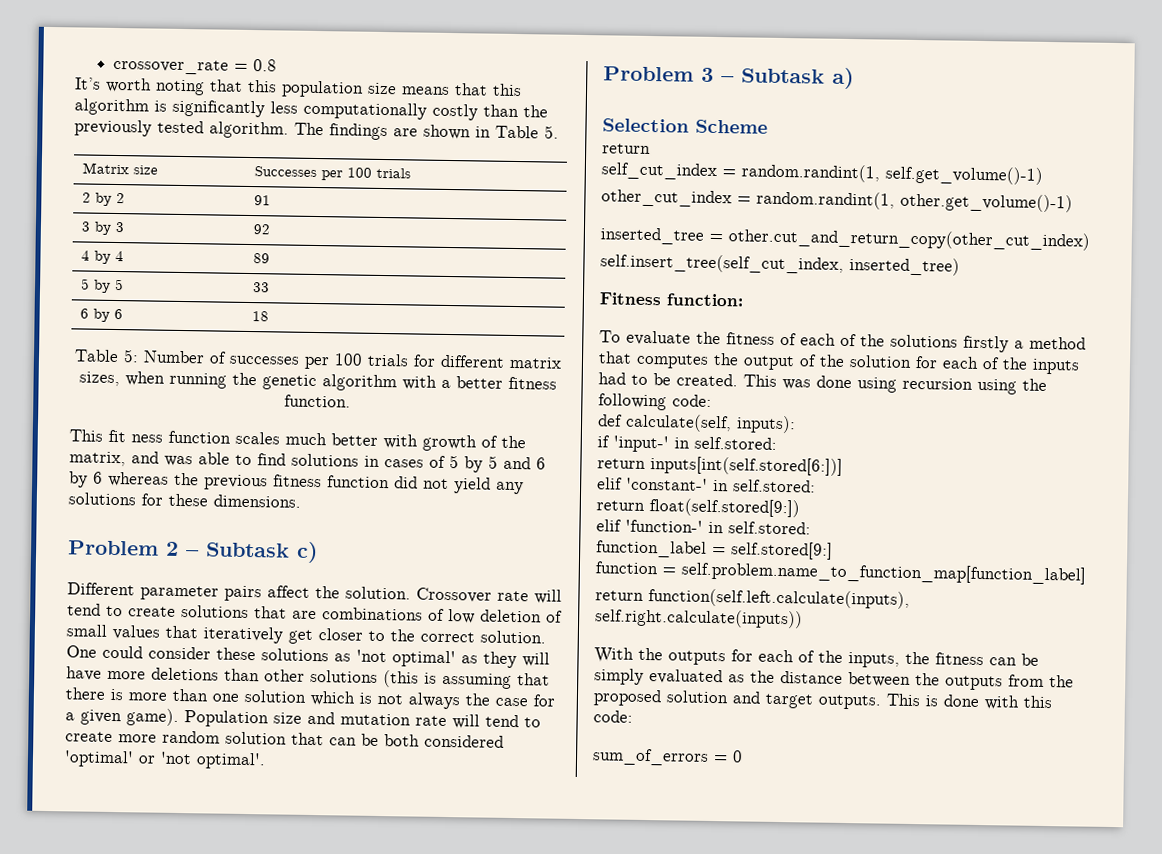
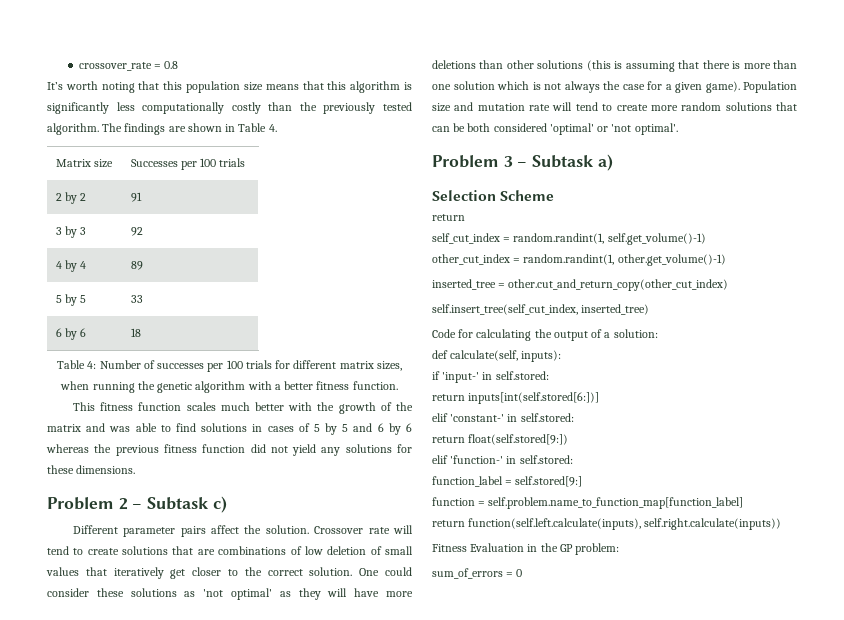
- The findings are shown in Table 5.
+ The findings are shown in Table 4.
- Table 5: Number of successes per 100 trials for different matrix sizes, when running the genetic algorithm with a better fitness function.
+ Table 4: Number of successes per 100 trials for different matrix sizes, when running the genetic algorithm with a better fitness function.
- This fit ness function scales much better with growth of the matrix, and was able to find solutions in cases of 5 by 5 and 6 by 6 whereas the previous fitness function did not yield any solutions for these dimensions.
+ This fitness function scales much better with the growth of the matrix and was able to find solutions in cases of 5 by 5 and 6 by 6 whereas the previous fitness function did not yield any solutions for these dimensions.
- Population size and mutation rate will tend to create more random solution that can be both considered 'optimal' or 'not optimal'.
+ Population size and mutation rate will tend to create more random solutions that can be both considered 'optimal' or 'not optimal'.
- Fitness function:
- To evaluate the fitness of each of the solutions firstly a method that computes the output of the solution for each of the inputs had to be created. This was done using recursion using the following code:
+ Code for calculating the output of a solution:
- With the outputs for each of the inputs, the fitness can be simply evaluated as the distance between the outputs from the proposed solution and target outputs. This is done with this code:
+ Fitness Evaluation in the GP problem:

